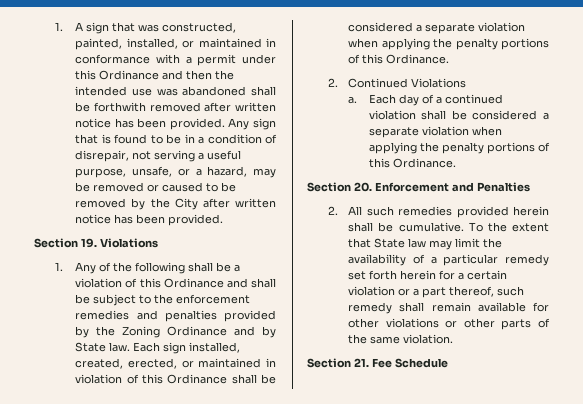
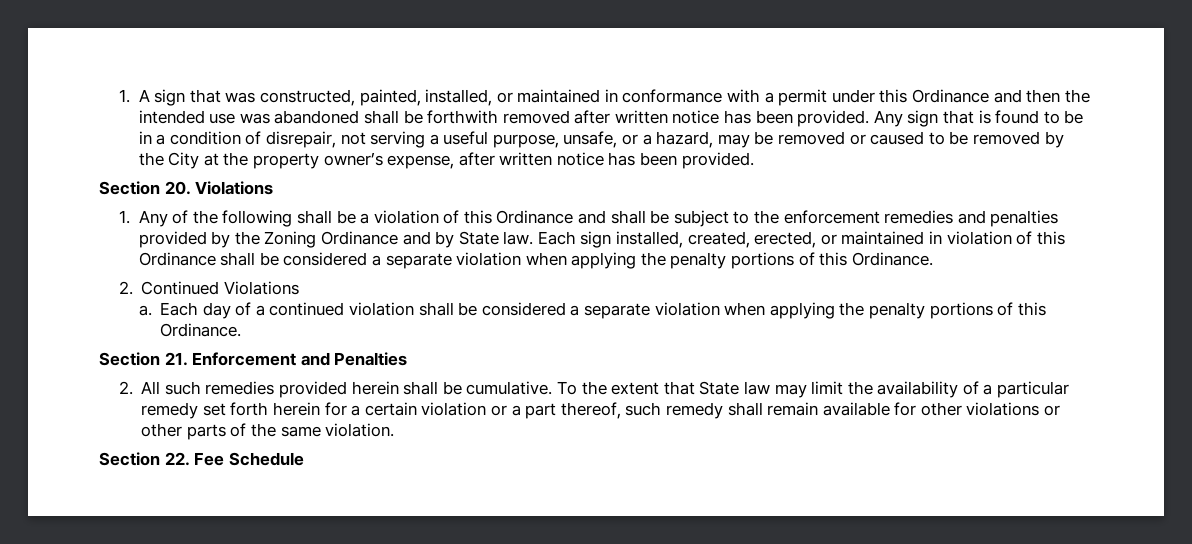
- Any sign that is found to be in a condition of disrepair, not serving a useful purpose, unsafe, or a hazard, may be removed or caused to be removed by the City after written notice has been provided.
+ Any sign that is found to be in a condition of disrepair, not serving a useful purpose, unsafe, or a hazard, may be removed or caused to be removed by the City at the property owner’s expense, after written notice has been provided.
- Section 19. Violations
+ Section 20. Violations
- Section 20. Enforcement and Penalties
+ Section 21. Enforcement and Penalties
- Section 21. Fee Schedule
+ Section 22. Fee Schedule

